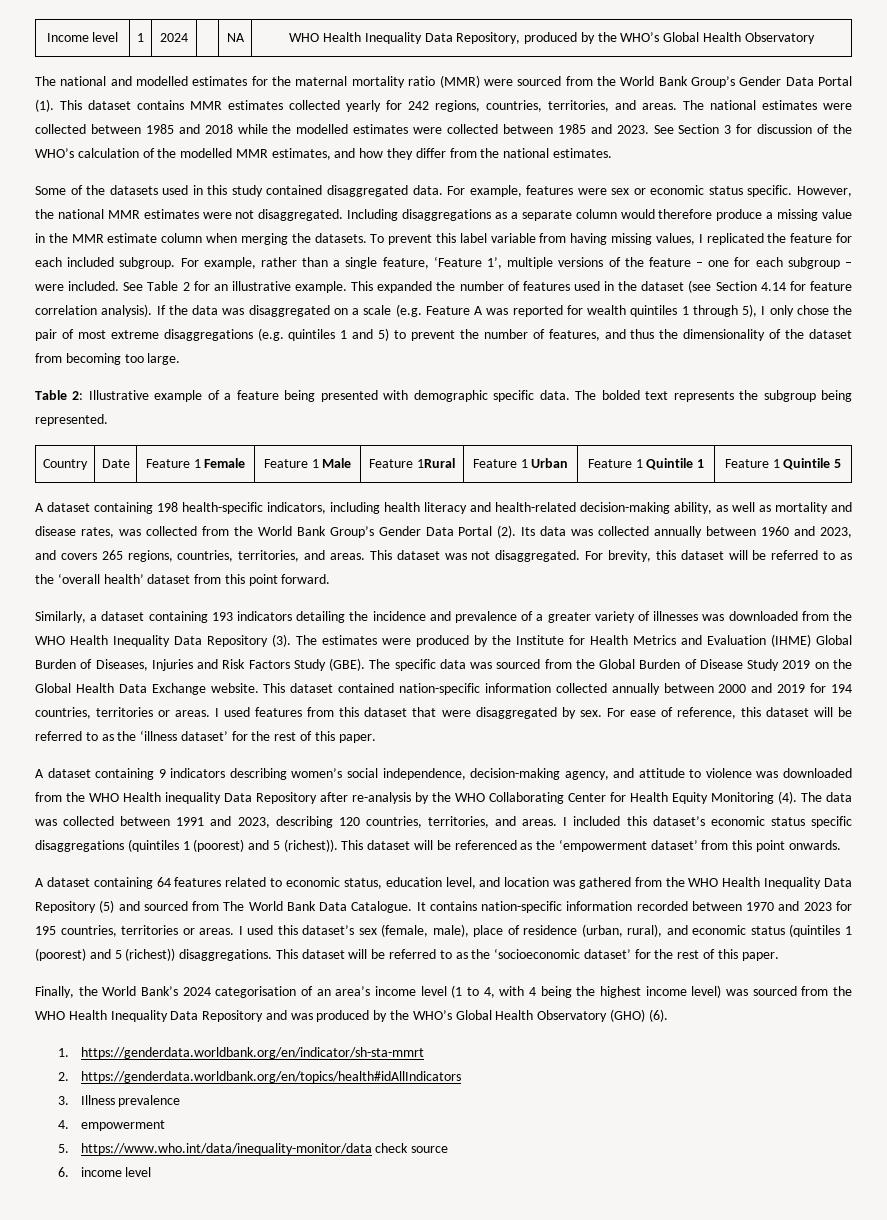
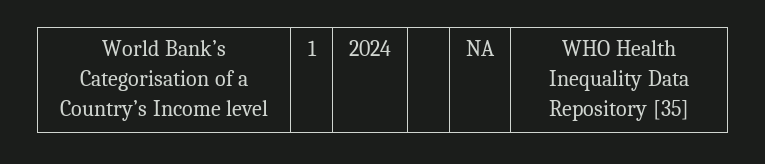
- Income level | 1 | 2024 | | NA | WHO Health Inequality Data Repository, produced by the WHO’s Global Health Observatory
- The national and modelled estimates for the maternal mortality ratio (MMR) were sourced from the World Bank Group’s Gender Data Portal (1). This dataset contains MMR estimates collected yearly for 242 regions, countries, territories, and areas. The national estimates were collected between 1985 and 2018 while the modelled estimates were collected between 1985 and 2023. See Section 3 for discussion of the WHO’s calculation of the modelled MMR estimates, and how they differ from the national estimates.
- Some of the datasets used in this study contained disaggregated data. For example, features were sex or economic status specific. However, the national MMR estimates were not disaggregated. Including disaggregations as a separate column would therefore produce a missing value in the MMR estimate column when merging the datasets. To prevent this label variable from having missing values, I replicated the feature for each included subgroup. For example, rather than a single feature, ‘Feature 1’, multiple versions of the feature – one for each subgroup – were included. See Table 2 for an illustrative example. This expanded the number of features used in the dataset (see Section 4.14 for feature correlation analysis). If the data was disaggregated on a scale (e.g. Feature A was reported for wealth quintiles 1 through 5), I only chose the pair of most extreme disaggregations (e.g. quintiles 1 and 5) to prevent the number of features, and thus the dimensionality of the dataset from becoming too large.
- Table 2: Illustrative example of a feature being presented with demographic specific data. The bolded text represents the subgroup being represented.
- Country | Date | Feature 1 Female | Feature 1 Male | Feature 1Rural | Feature 1 Urban | Feature 1 Quintile 1 | Feature 1 Quintile 5
- A dataset containing 198 health-specific indicators, including health literacy and health-related decision-making ability, as well as mortality and disease rates, was collected from the World Bank Group’s Gender Data Portal (2). Its data was collected annually between 1960 and 2023, and covers 265 regions, countries, territories, and areas. This dataset was not disaggregated. For brevity, this dataset will be referred to as the ‘overall health’ dataset from this point forward.
- Similarly, a dataset containing 193 indicators detailing the incidence and prevalence of a greater variety of illnesses was downloaded from the WHO Health Inequality Data Repository (3). The estimates were produced by the Institute for Health Metrics and Evaluation (IHME) Global Burden of Diseases, Injuries and Risk Factors Study (GBE). The specific data was sourced from the Global Burden of Disease Study 2019 on the Global Health Data Exchange website. This dataset contained nation-specific information collected annually between 2000 and 2019 for 194 countries, territories or areas. I used features from this dataset that were disaggregated by sex. For ease of reference, this dataset will be referred to as the ‘illness dataset’ for the rest of this paper.
- A dataset containing 9 indicators describing women’s social independence, decision-making agency, and attitude to violence was downloaded from the WHO Health inequality Data Repository after re-analysis by the WHO Collaborating Center for Health Equity Monitoring (4). The data was collected between 1991 and 2023, describing 120 countries, territories, and areas. I included this dataset’s economic status specific disaggregations (quintiles 1 (poorest) and 5 (richest)). This dataset will be referenced as the ‘empowerment dataset’ from this point onwards.
- A dataset containing 64 features related to economic status, education level, and location was gathered from the WHO Health Inequality Data Repository (5) and sourced from The World Bank Data Catalogue. It contains nation-specific information recorded between 1970 and 2023 for 195 countries, territories or areas. I used this dataset’s sex (female, male), place of residence (urban, rural), and economic status (quintiles 1 (poorest) and 5 (richest)) disaggregations. This dataset will be referred to as the ‘socioeconomic dataset’ for the rest of this paper.
- Finally, the World Bank’s 2024 categorisation of an area’s income level (1 to 4, with 4 being the highest income level) was sourced from the WHO Health Inequality Data Repository and was produced by the WHO’s Global Health Observatory (GHO) (6).
- 1. https://genderdata.worldbank.org/en/indicator/sh-sta-mmrt
- 2. https://genderdata.worldbank.org/en/topics/health#idAllIndicators
- 3. Illness prevalence
- 4. empowerment
- 5. https://www.who.int/data/inequality-monitor/data check source
- 6. income level
+ World Bank’s Categorisation of a Country’s Income level | 1 | 2024 | | NA | WHO Health Inequality Data Repository [35]

